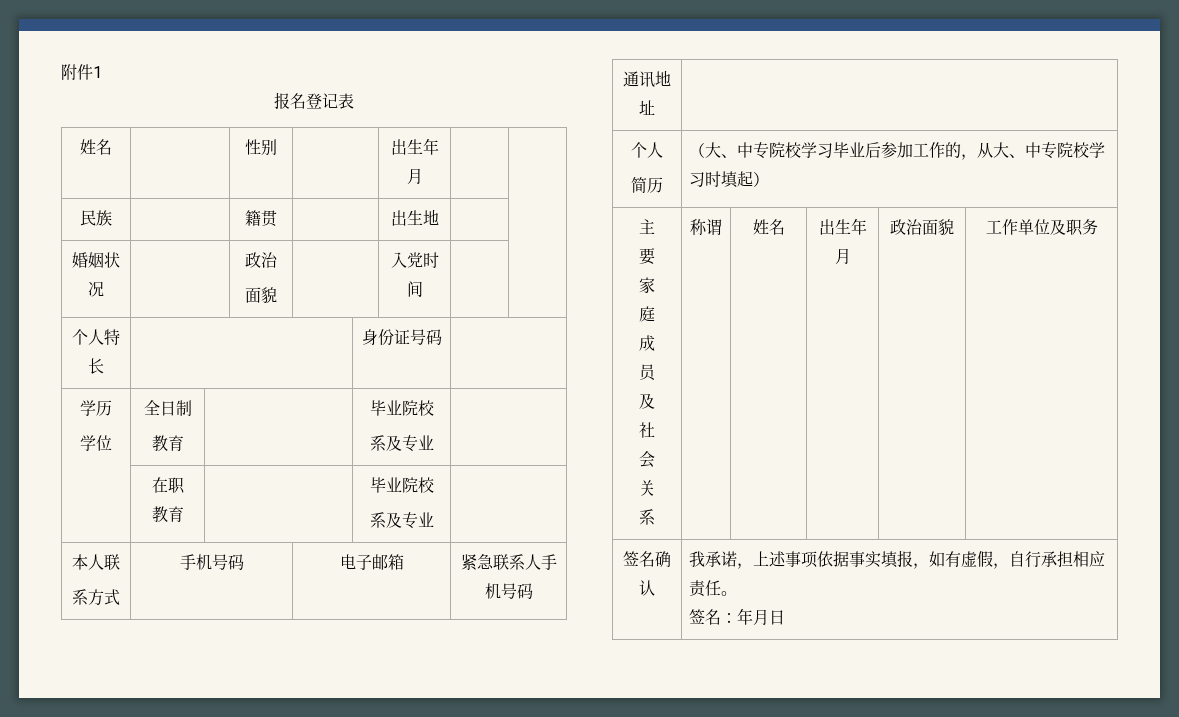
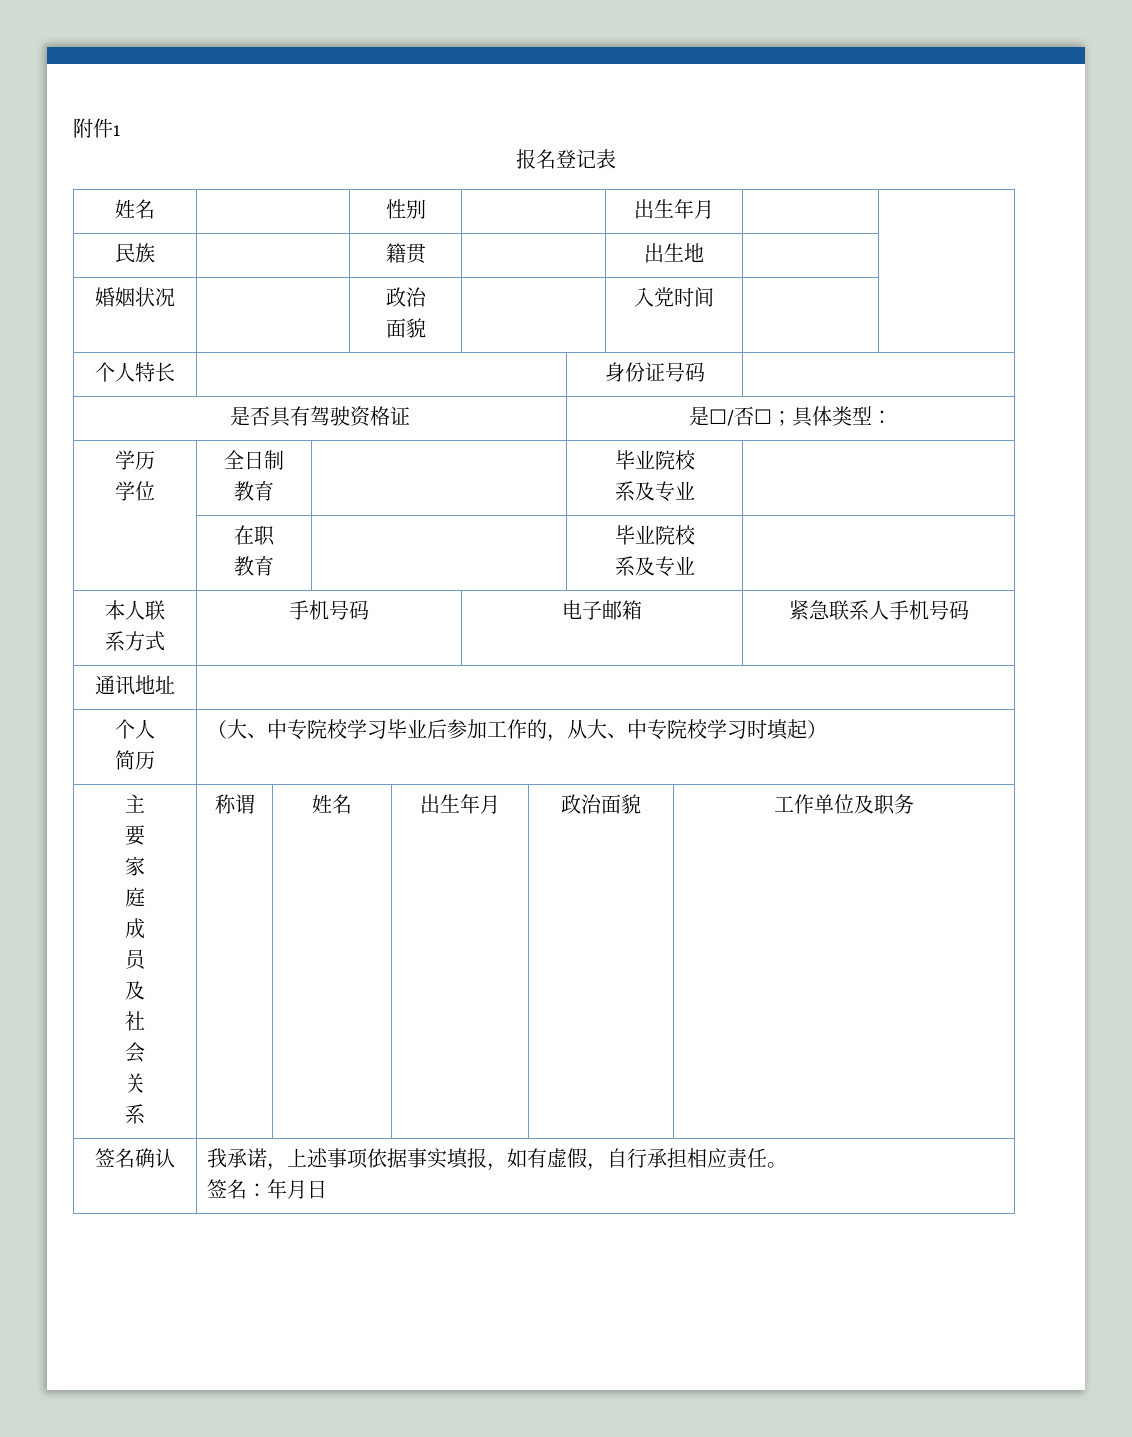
+ 是否具有驾驶资格证 | 是☐/否☐；具体类型：

